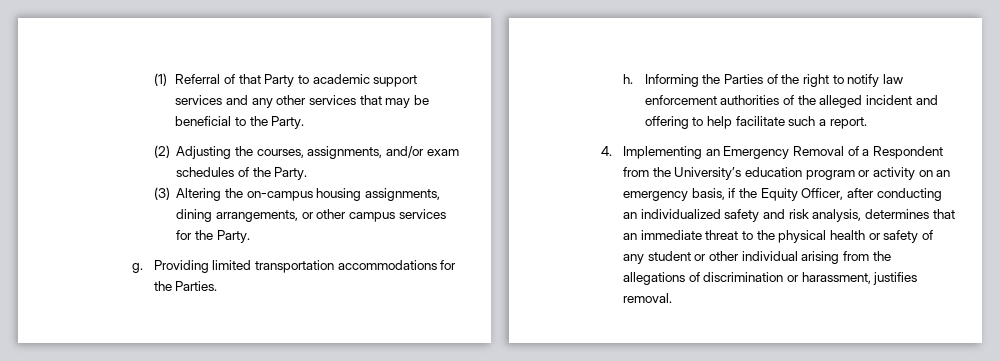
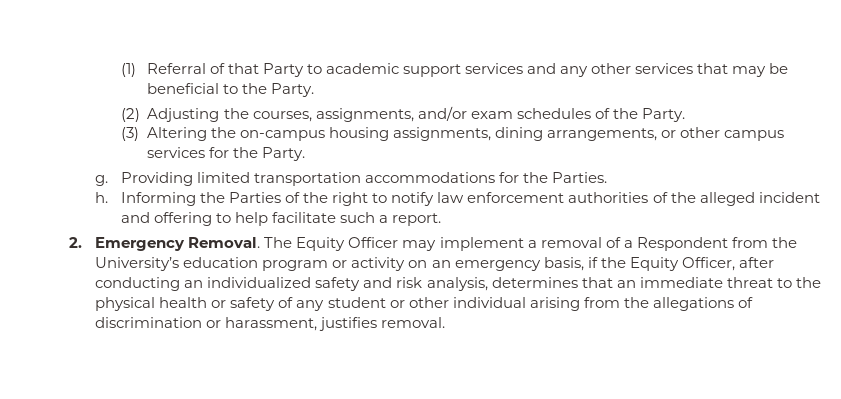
- 4. Implementing an Emergency Removal of a Respondent from the University’s education program or activity on an emergency basis, if the Equity Officer, after conducting an individualized safety and risk analysis, determines that an immediate threat to the physical health or safety of any student or other individual arising from the allegations of discrimination or harassment, justifies removal.
+ 2. Emergency Removal. The Equity Officer may implement a removal of a Respondent from the University’s education program or activity on an emergency basis, if the Equity Officer, after conducting an individualized safety and risk analysis, determines that an immediate threat to the physical health or safety of any student or other individual arising from the allegations of discrimination or harassment, justifies removal.

